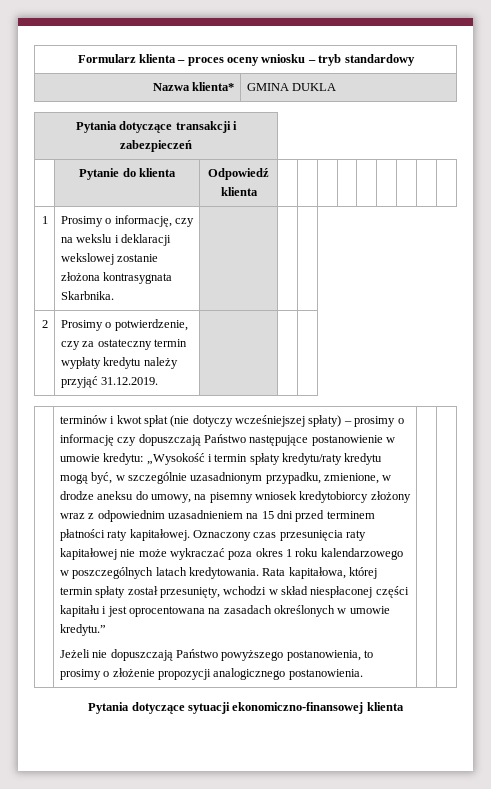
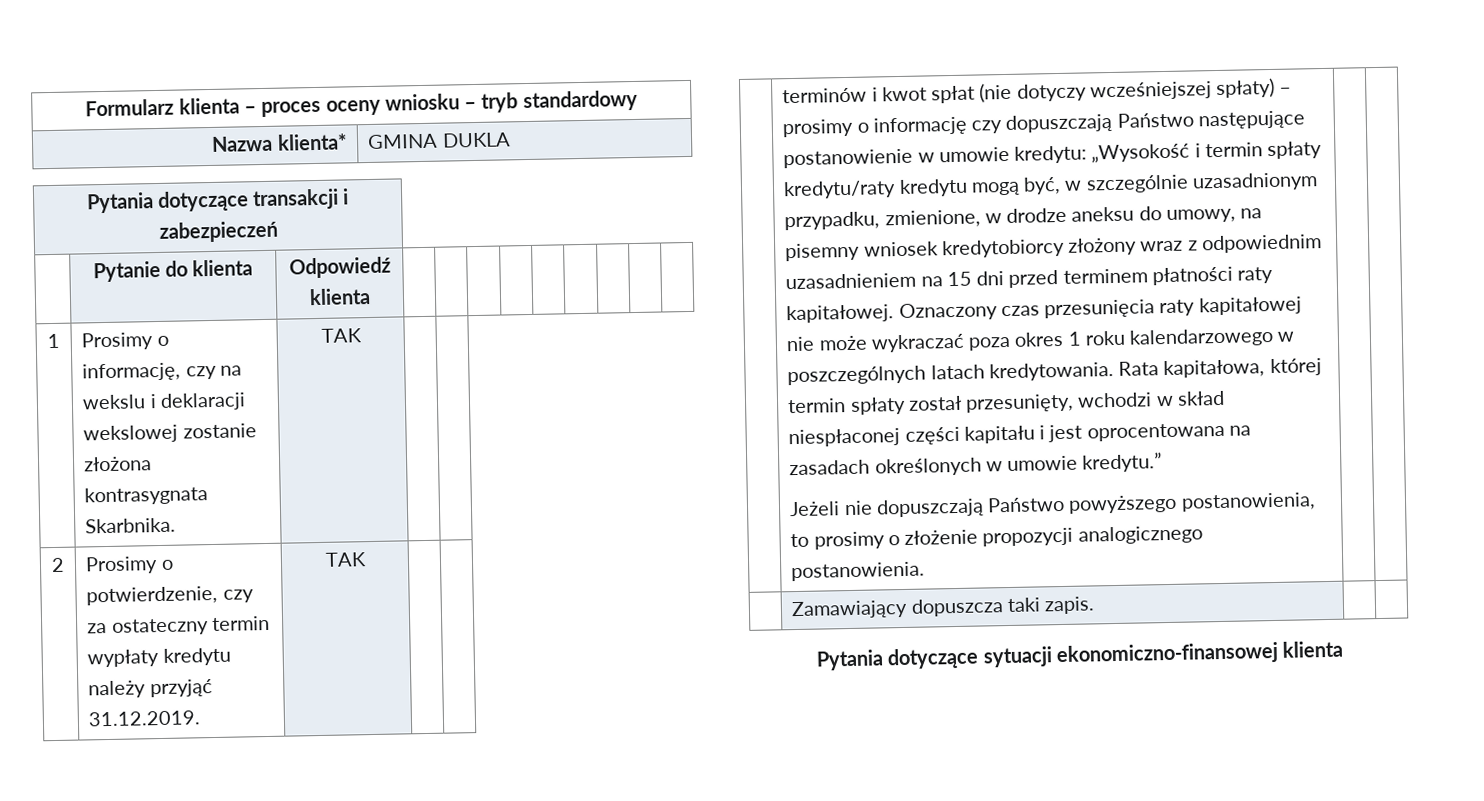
- 1 | Prosimy o informację, czy na wekslu i deklaracji wekslowej zostanie złożona kontrasygnata Skarbnika. | | |
+ 1 | Prosimy o informację, czy na wekslu i deklaracji wekslowej zostanie złożona kontrasygnata Skarbnika. | TAK | |
- 2 | Prosimy o potwierdzenie, czy za ostateczny termin wypłaty kredytu należy przyjąć 31.12.2019. | | |
+ 2 | Prosimy o potwierdzenie, czy za ostateczny termin wypłaty kredytu należy przyjąć 31.12.2019. | TAK | |
+ | Zamawiający dopuszcza taki zapis. | |

